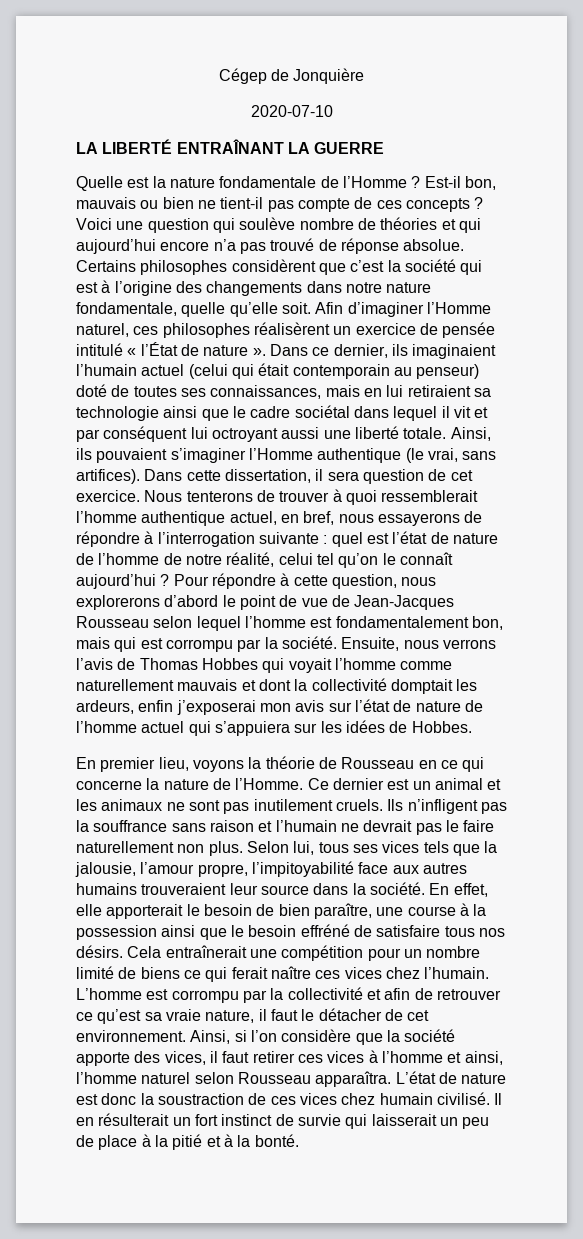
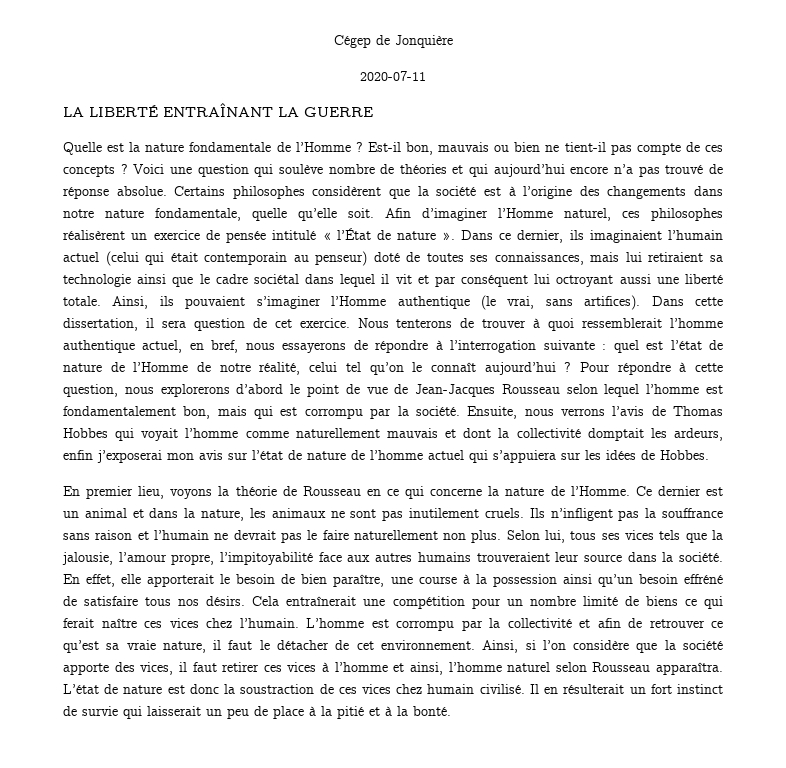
- 2020-07-10
+ 2020-07-11
- Certains philosophes considèrent que c’est la société qui est à l’origine des changements dans notre nature fondamentale, quelle qu’elle soit.
+ Certains philosophes considèrent que la société est à l’origine des changements dans notre nature fondamentale, quelle qu’elle soit.
- Dans ce dernier, ils imaginaient l’humain actuel (celui qui était contemporain au penseur) doté de toutes ses connaissances, mais en lui retiraient sa technologie ainsi que le cadre sociétal dans lequel il vit et par conséquent lui octroyant aussi une liberté totale.
+ Dans ce dernier, ils imaginaient l’humain actuel (celui qui était contemporain au penseur) doté de toutes ses connaissances, mais lui retiraient sa technologie ainsi que le cadre sociétal dans lequel il vit et par conséquent lui octroyant aussi une liberté totale.
- Nous tenterons de trouver à quoi ressemblerait l’homme authentique actuel, en bref, nous essayerons de répondre à l’interrogation suivante : quel est l’état de nature de l’homme de notre réalité, celui tel qu’on le connaît aujourd’hui ?
+ Nous tenterons de trouver à quoi ressemblerait l’homme authentique actuel, en bref, nous essayerons de répondre à l’interrogation suivante : quel est l’état de nature de l’Homme de notre réalité, celui tel qu’on le connaît aujourd’hui ?
- Ce dernier est un animal et les animaux ne sont pas inutilement cruels.
+ Ce dernier est un animal et dans la nature, les animaux ne sont pas inutilement cruels.
- En effet, elle apporterait le besoin de bien paraître, une course à la possession ainsi que le besoin effréné de satisfaire tous nos désirs.
+ En effet, elle apporterait le besoin de bien paraître, une course à la possession ainsi qu’un besoin effréné de satisfaire tous nos désirs.

